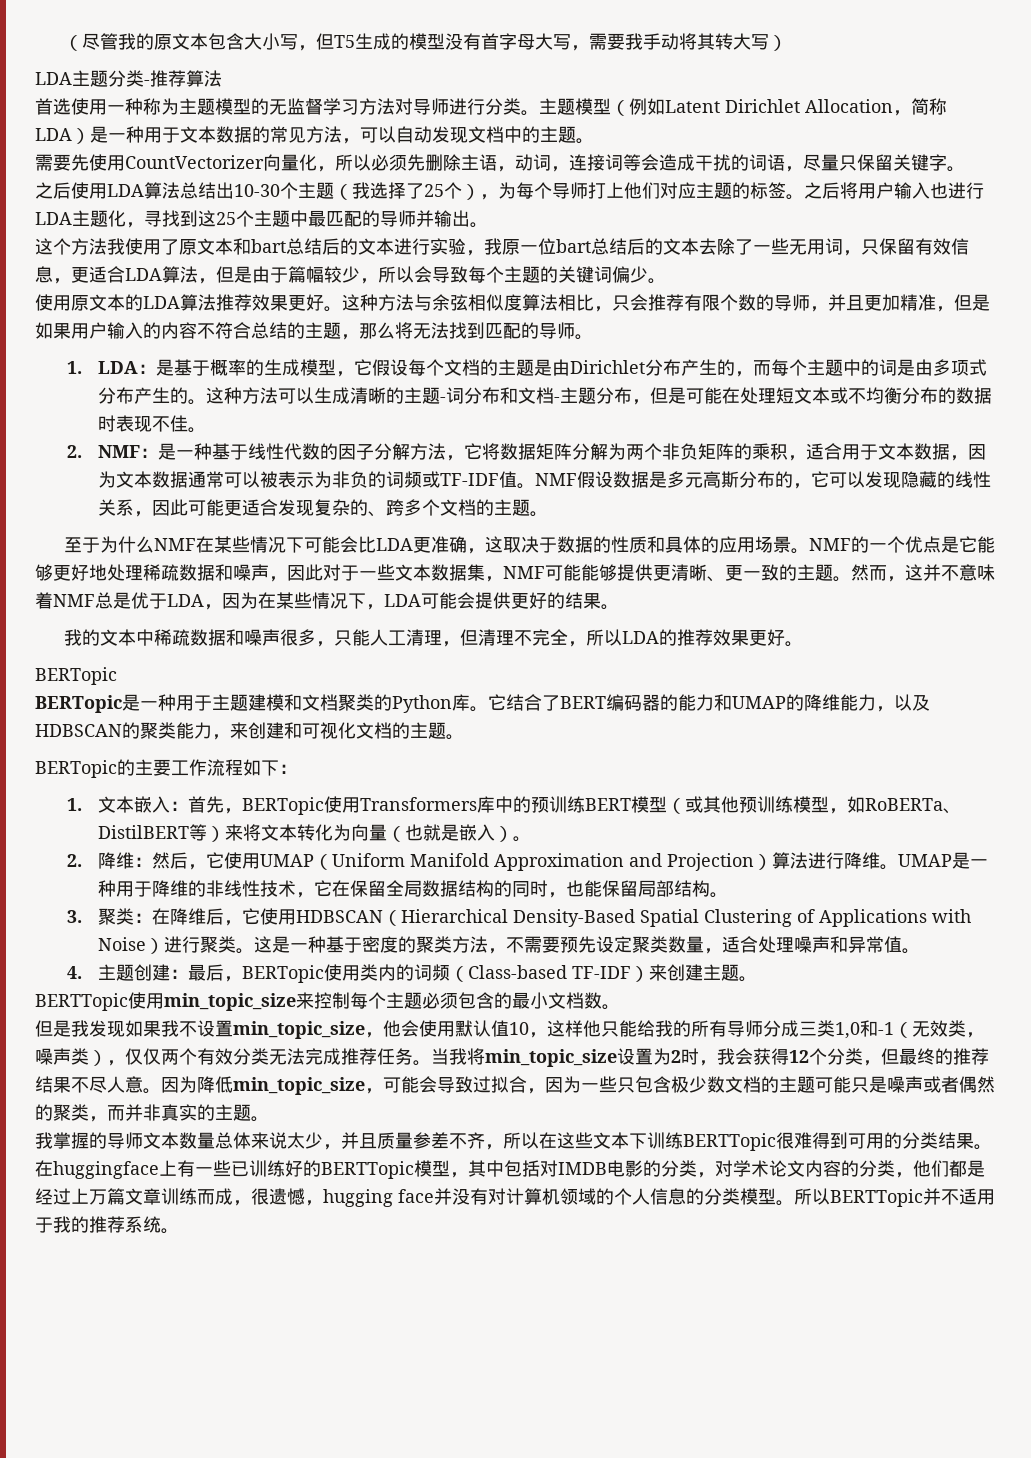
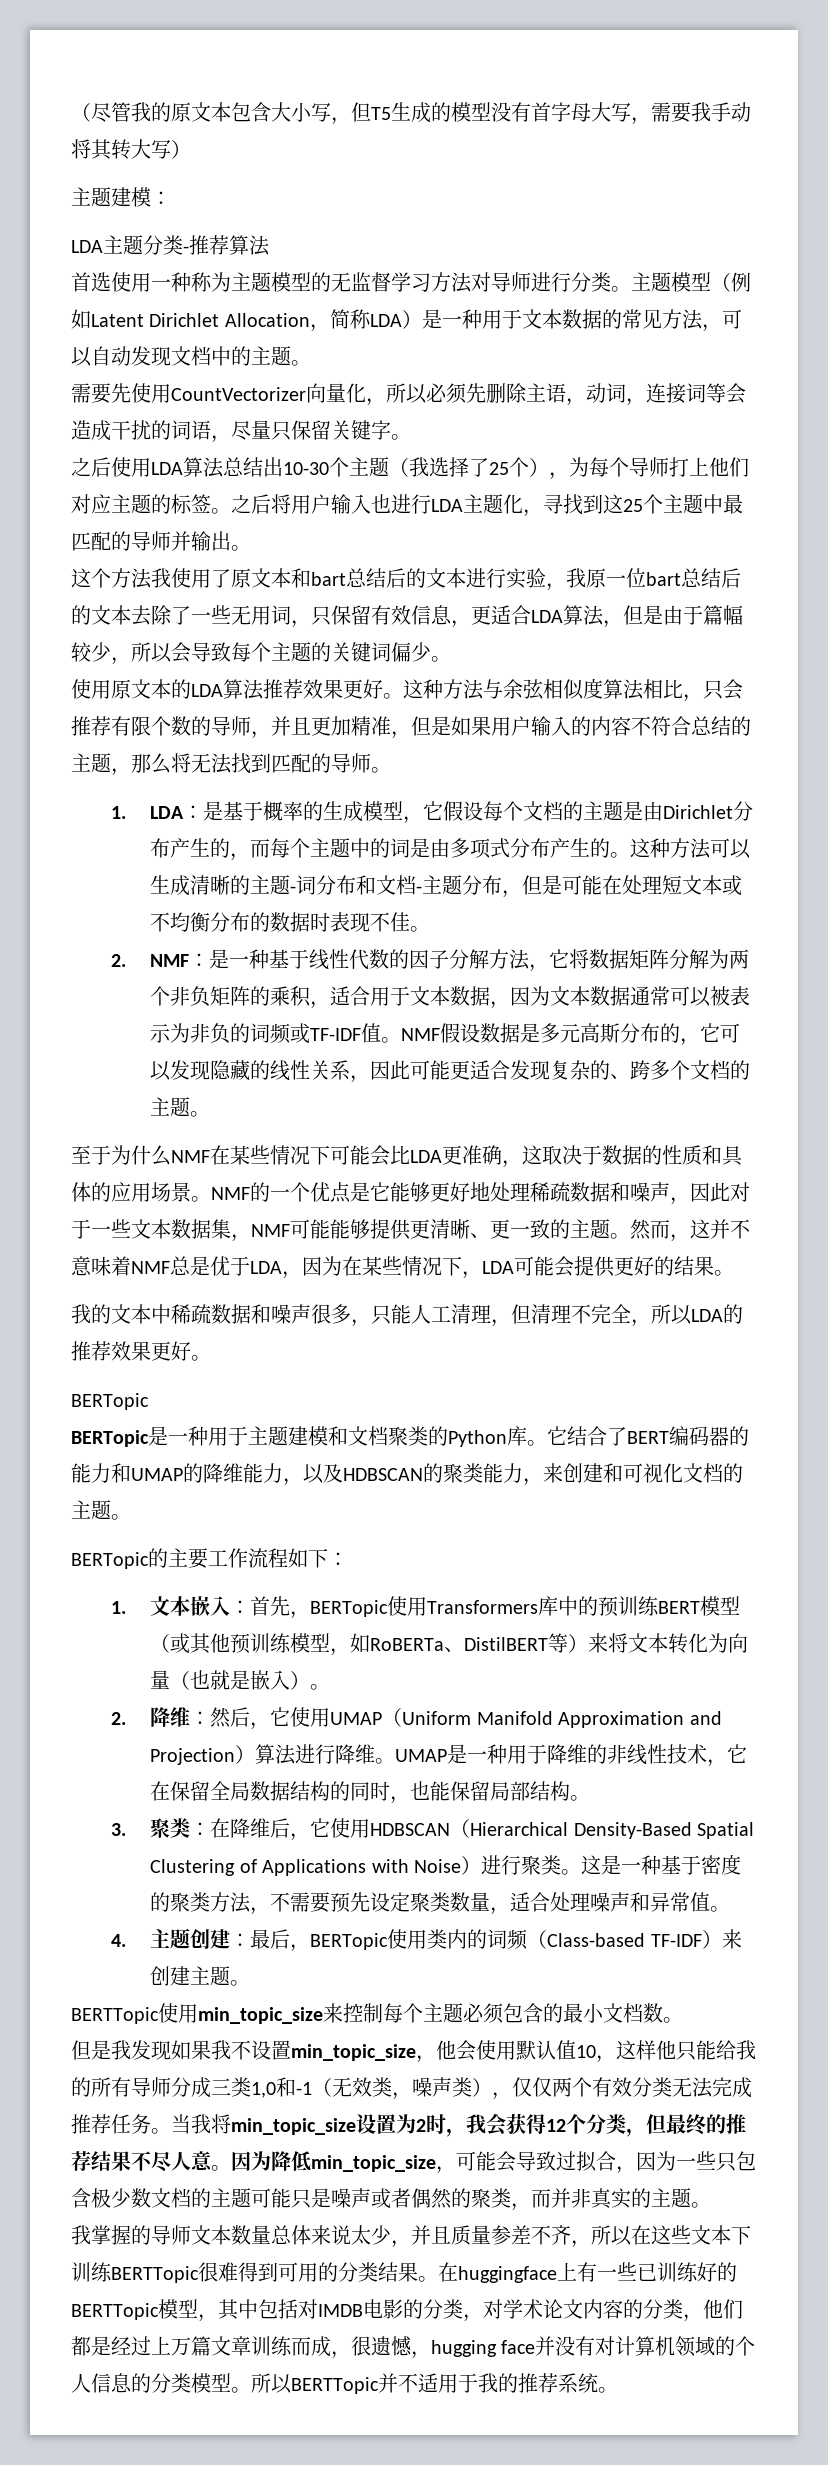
+ 主题建模：

